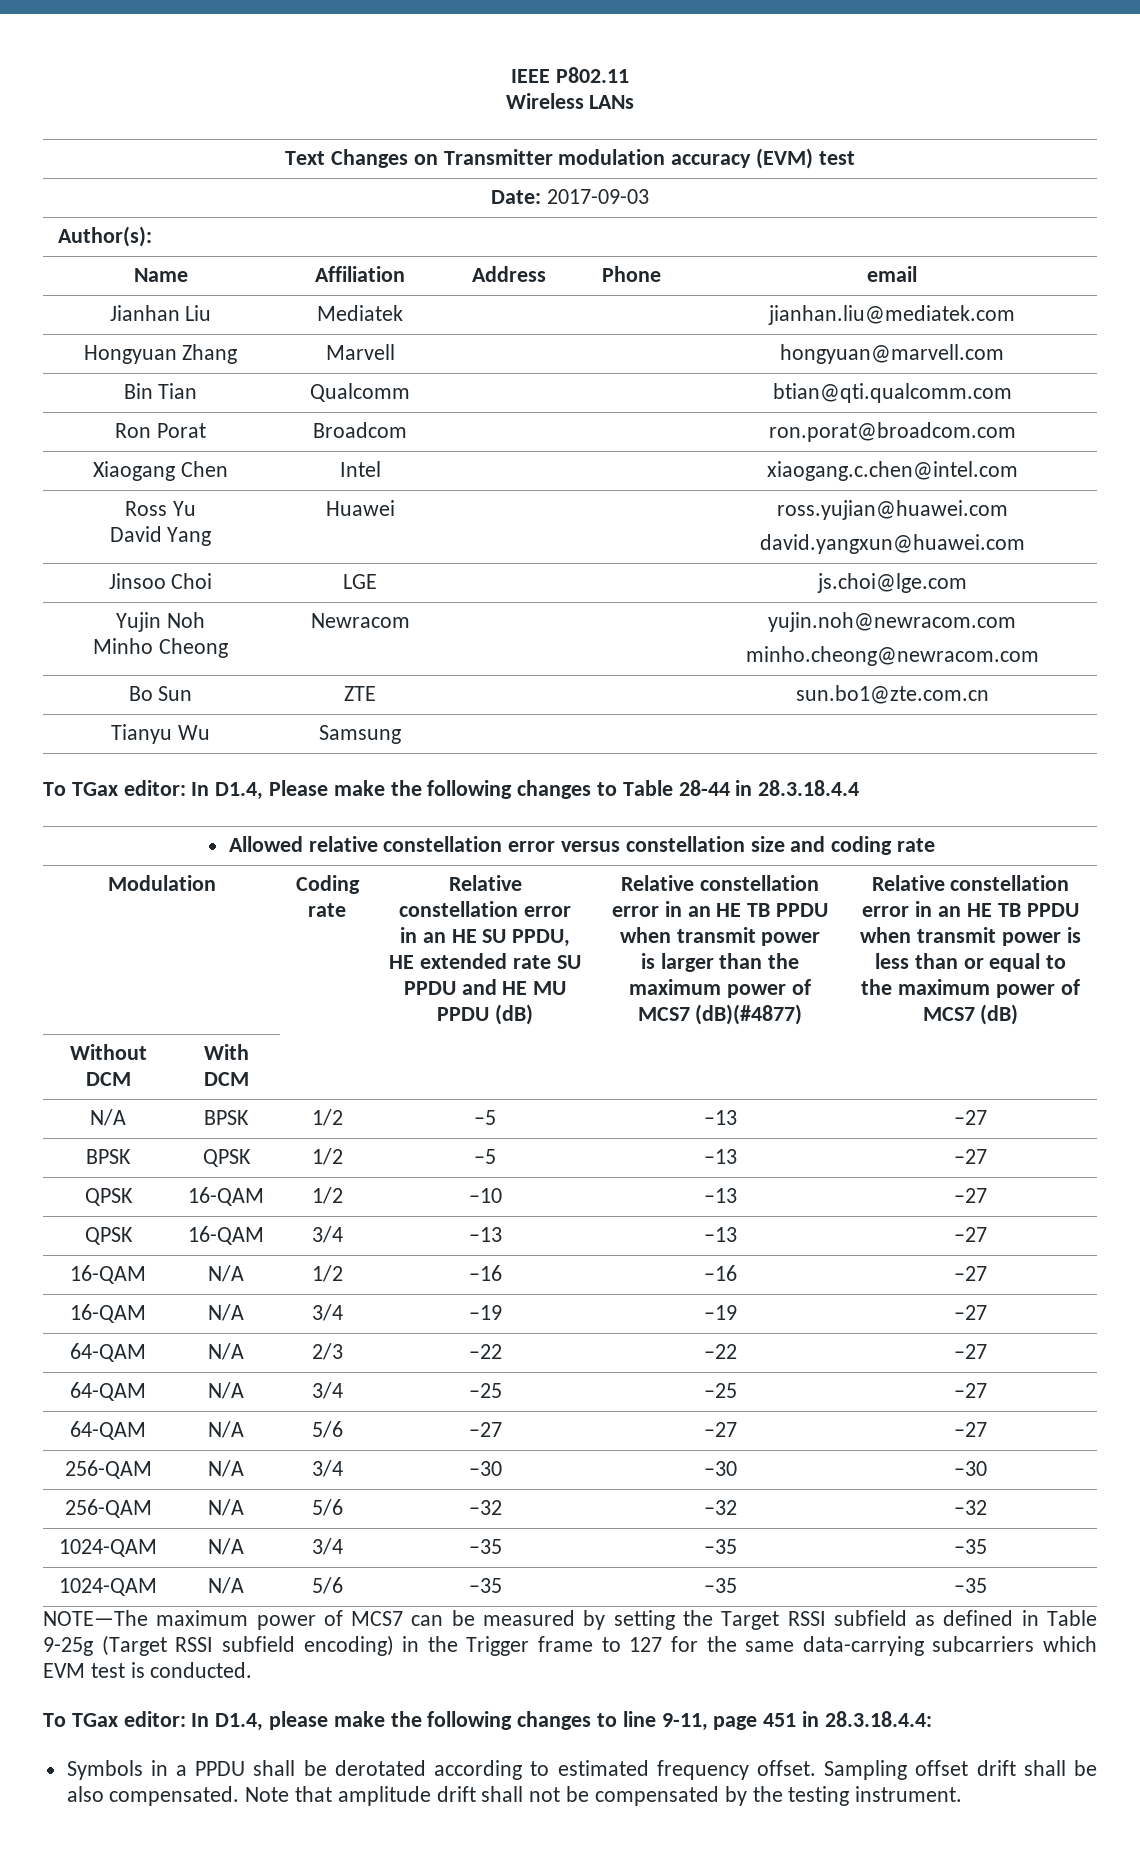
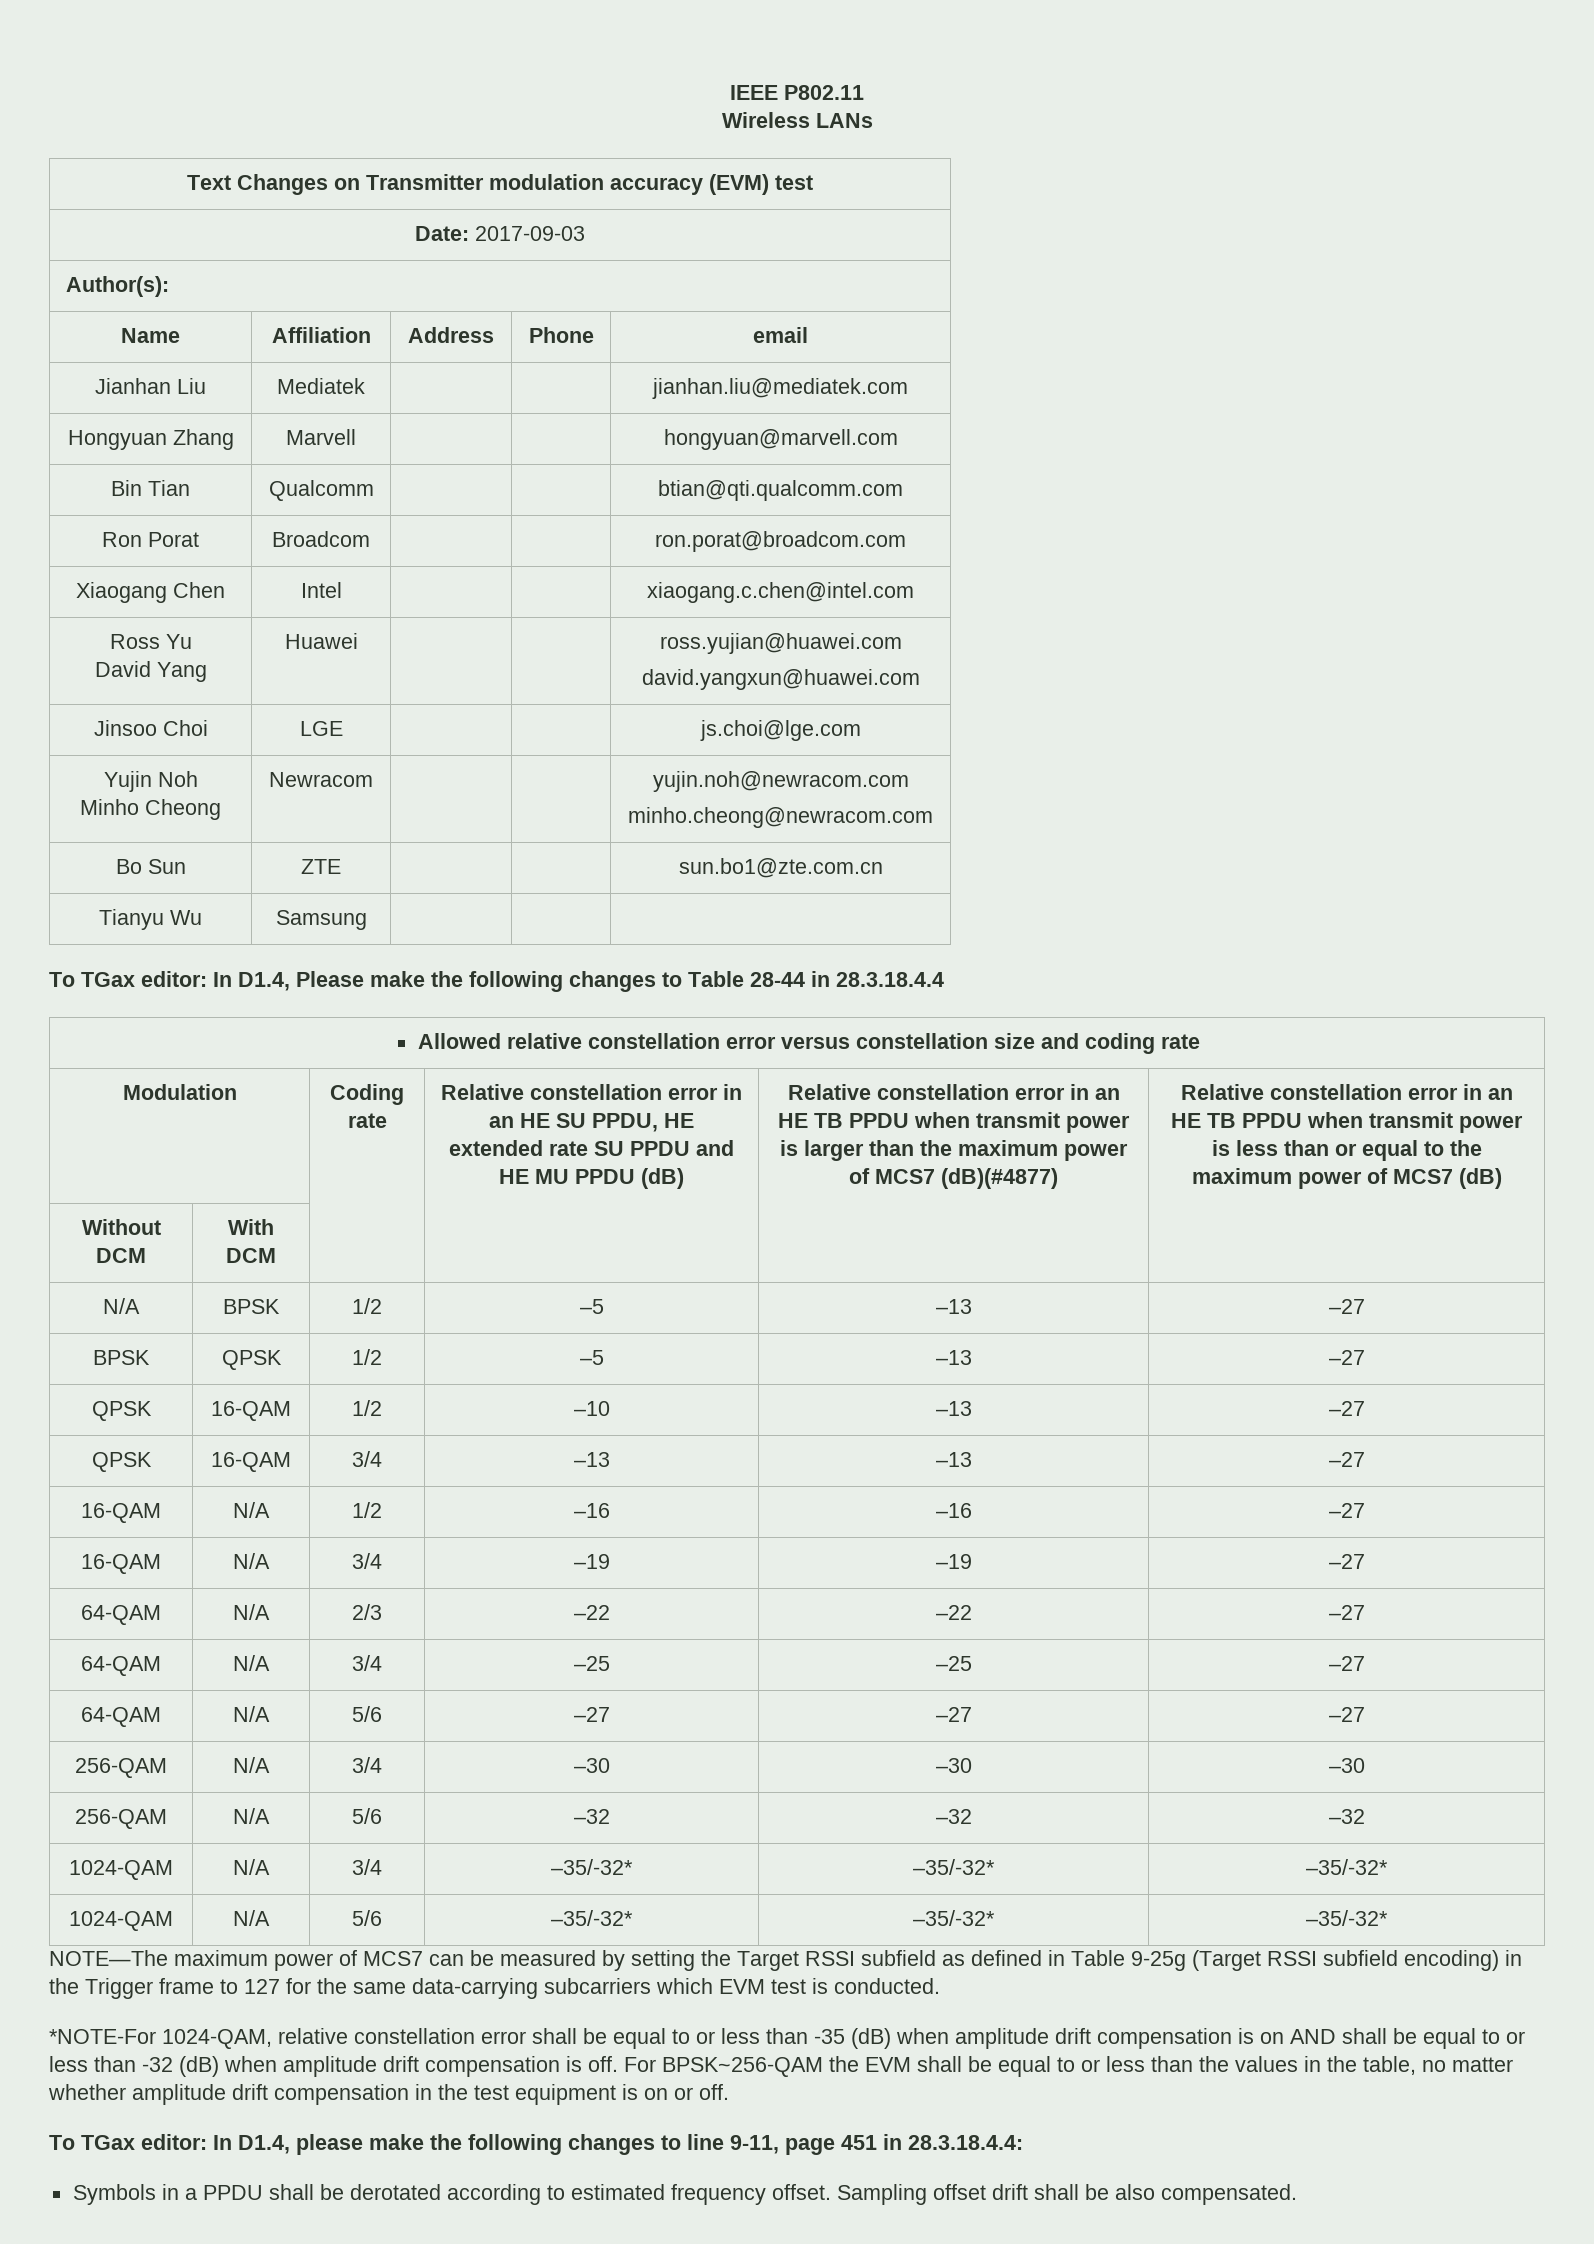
- 1024-QAM | N/A | 3/4 | –35 | –35 | –35
+ 1024-QAM | N/A | 3/4 | –35/-32* | –35/-32* | –35/-32*
- 1024-QAM | N/A | 5/6 | –35 | –35 | –35
+ 1024-QAM | N/A | 5/6 | –35/-32* | –35/-32* | –35/-32*
+ *NOTE-For 1024-QAM, relative constellation error shall be equal to or less than -35 (dB) when amplitude drift compensation is on AND shall be equal to or less than -32 (dB) when amplitude drift compensation is off. For BPSK~256-QAM the EVM shall be equal to or less than the values in the table, no matter whether amplitude drift compensation in the test equipment is on or off.
- Note that amplitude drift shall not be compensated by the testing instrument.

